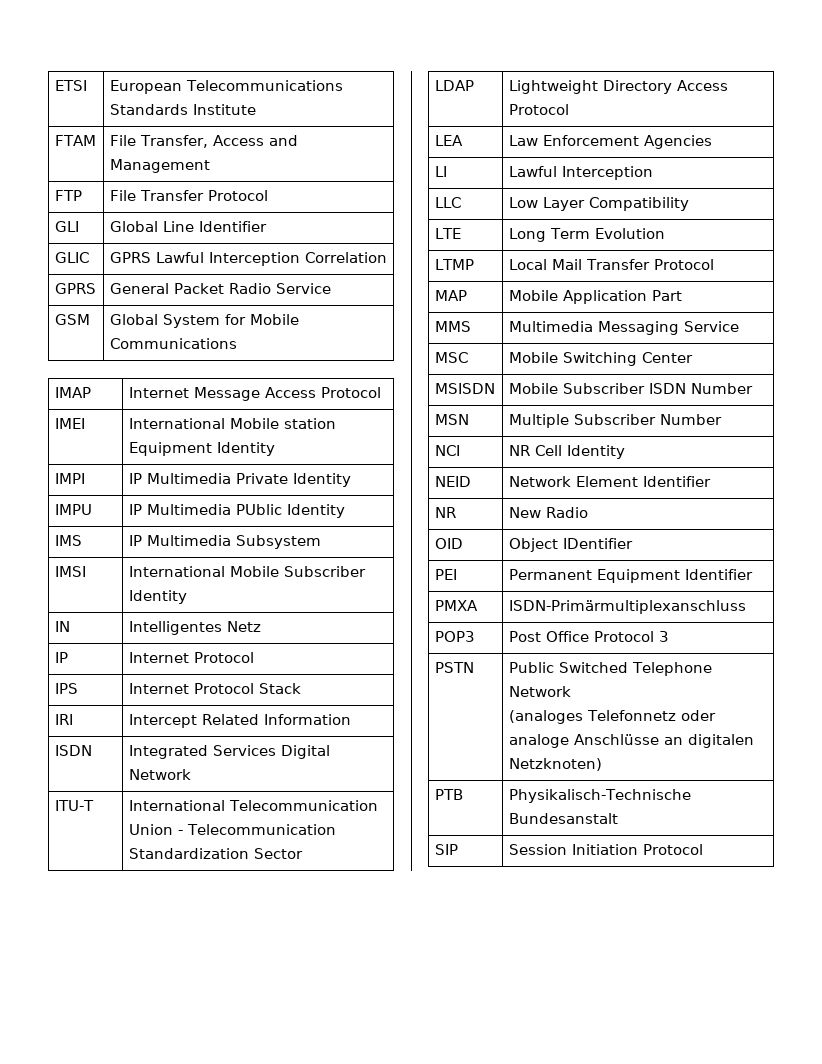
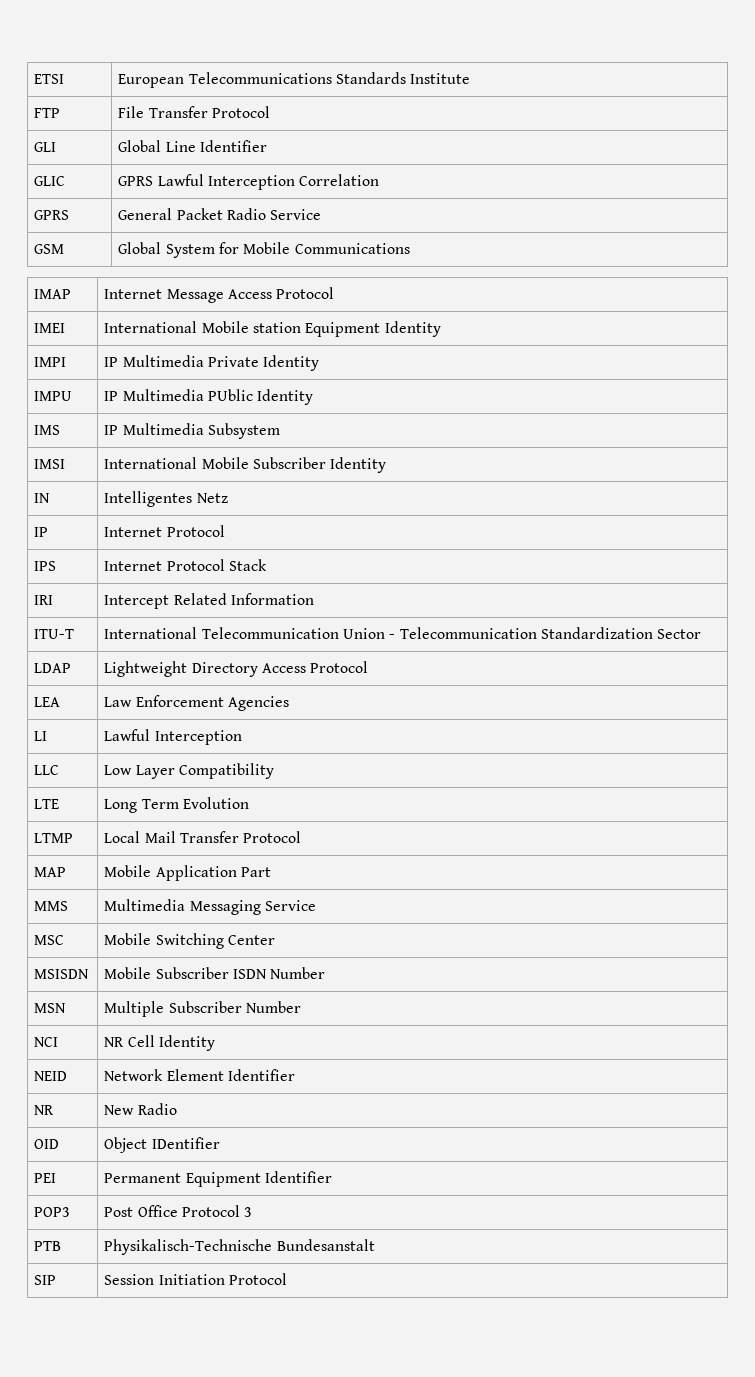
- FTAM | File Transfer, Access and Management
- ISDN | Integrated Services Digital Network
- PMXA | ISDN-Primärmultiplexanschluss
- PSTN | Public Switched Telephone Network
- (analoges Telefonnetz oder analoge Anschlüsse an digitalen Netzknoten)

